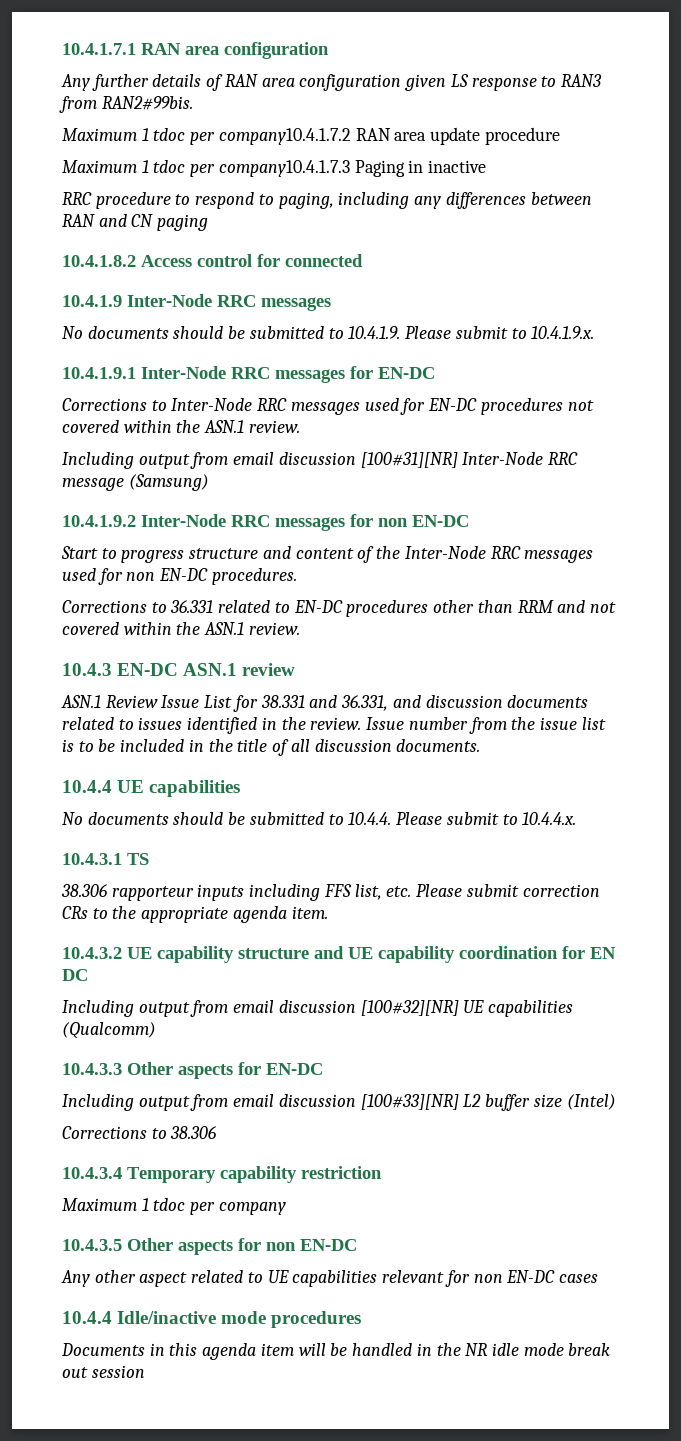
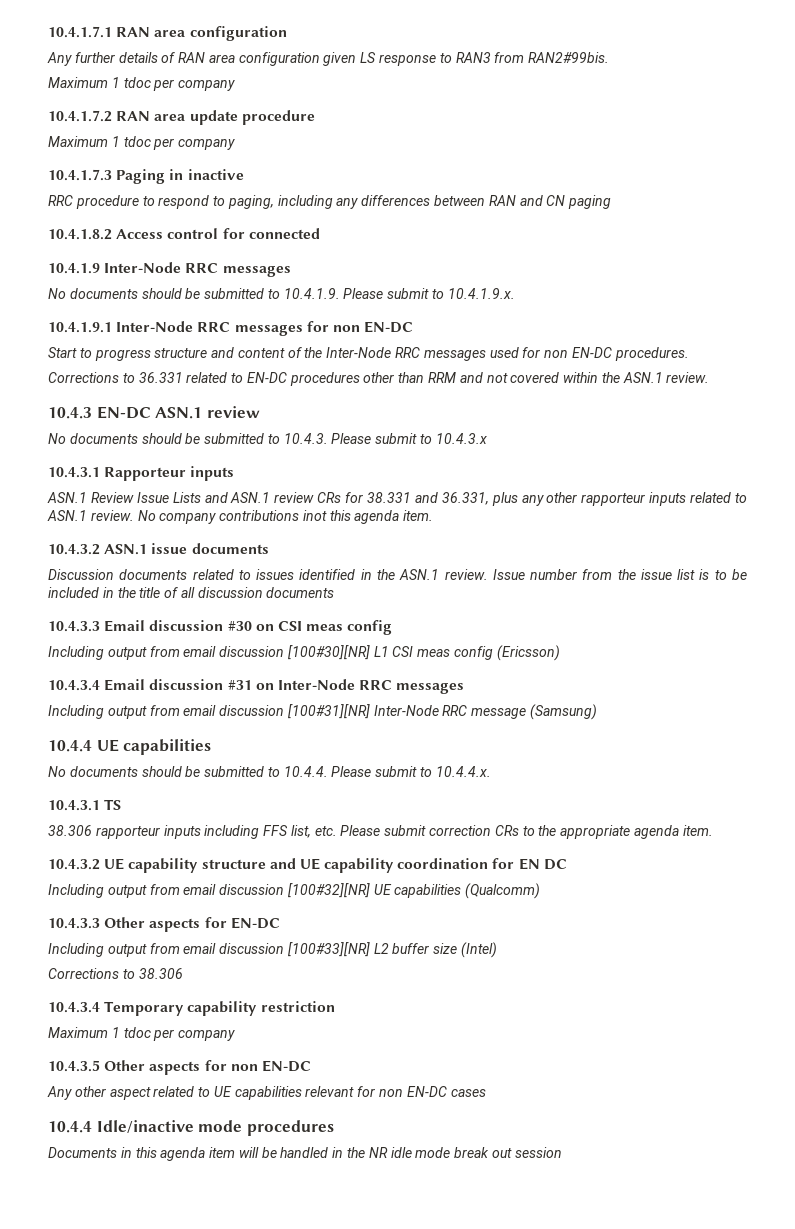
  Any further details of RAN area configuration given LS response to RAN3 from RAN2#99bis.
- Maximum 1 tdoc per company10.4.1.7.2 RAN area update procedure
- Maximum 1 tdoc per company10.4.1.7.3 Paging in inactive
+ Maximum 1 tdoc per company
+ 10.4.1.7.2 RAN area update procedure
+ Maximum 1 tdoc per company
+ 10.4.1.7.3 Paging in inactive
- 10.4.1.9.1 Inter-Node RRC messages for EN-DC
- Corrections to Inter-Node RRC messages used for EN-DC procedures not covered within the ASN.1 review.
- Including output from email discussion [100#31][NR] Inter-Node RRC message (Samsung)
- 10.4.1.9.2 Inter-Node RRC messages for non EN-DC
+ 10.4.1.9.1 Inter-Node RRC messages for non EN-DC
- ASN.1 Review Issue List for 38.331 and 36.331, and discussion documents related to issues identified in the review.
+ No documents should be submitted to 10.4.3. Please submit to 10.4.3.x
+ 10.4.3.1 Rapporteur inputs
+ ASN.1 Review Issue Lists and ASN.1 review CRs for 38.331 and 36.331, plus any other rapporteur inputs related to ASN.1 review. No company contributions inot this agenda item.
+ 10.4.3.2 ASN.1 issue documents
+ Discussion documents related to issues identified in the ASN.1 review.
- Issue number from the issue list is to be included in the title of all discussion documents.
+ Issue number from the issue list is to be included in the title of all discussion documents
+ 10.4.3.3 Email discussion #30 on CSI meas config
+ Including output from email discussion [100#30][NR] L1 CSI meas config (Ericsson)
+ 10.4.3.4 Email discussion #31 on Inter-Node RRC messages
+ Including output from email discussion [100#31][NR] Inter-Node RRC message (Samsung)

